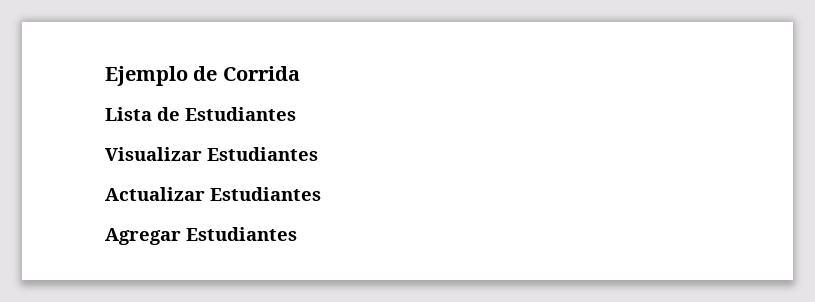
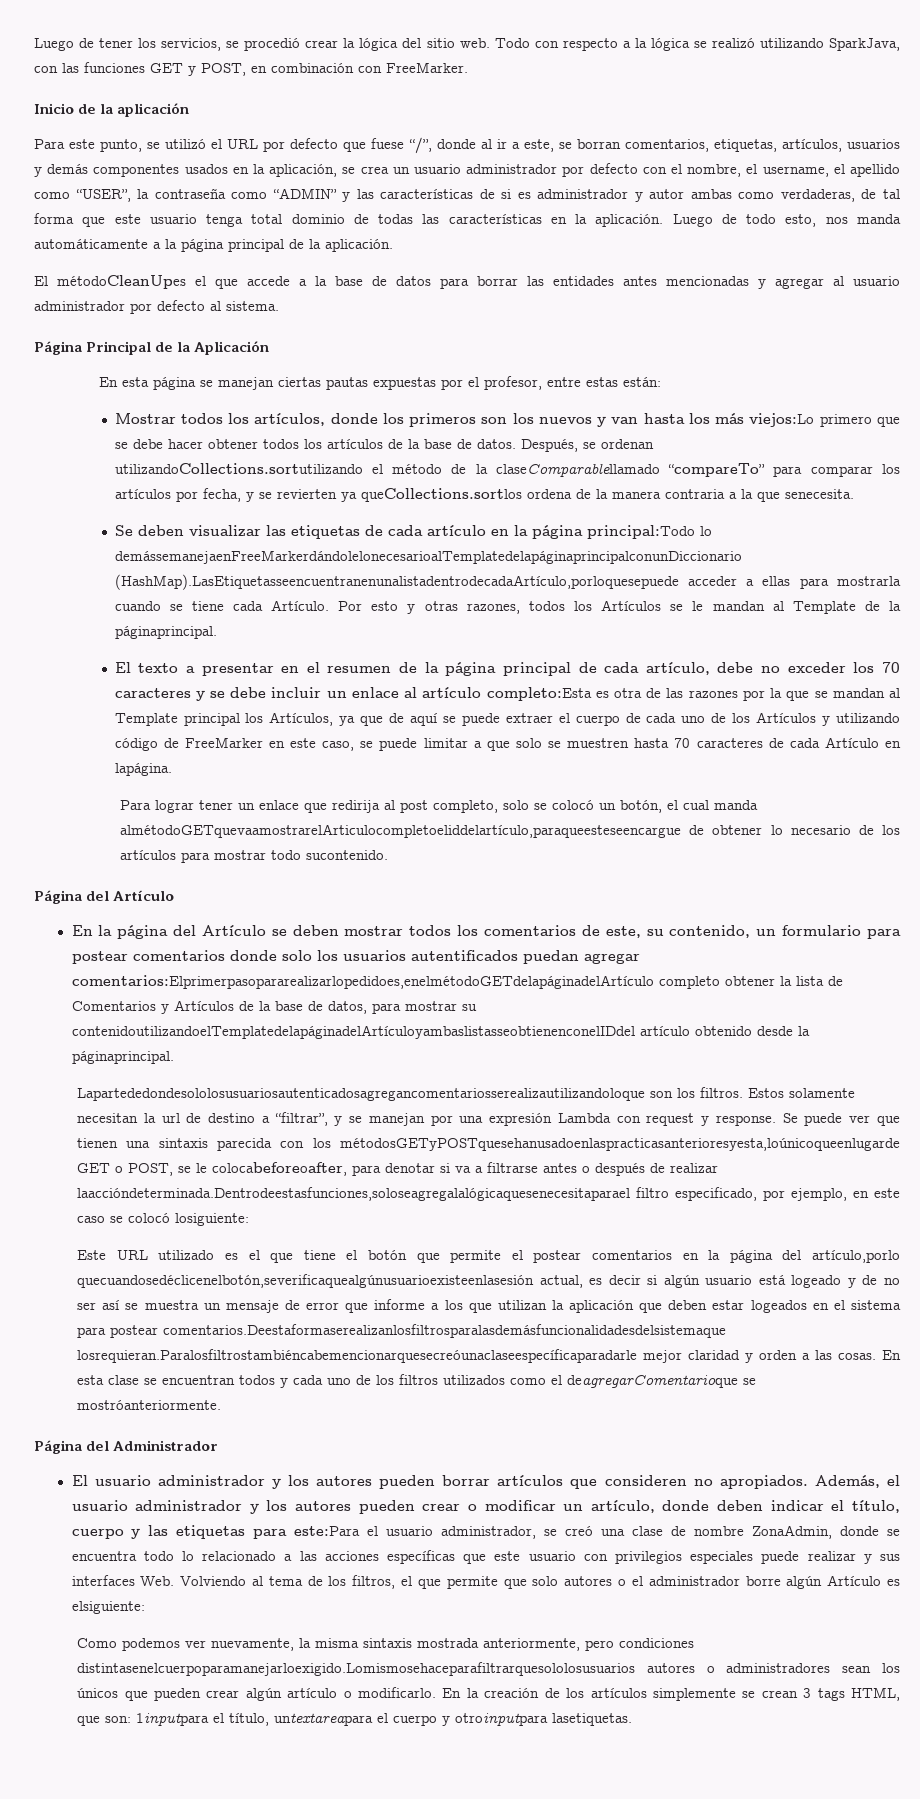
- Ejemplo de Corrida
- Lista de Estudiantes
- Visualizar Estudiantes
- Actualizar Estudiantes
- Agregar Estudiantes
+ Luego de tener los servicios, se procedió crear la lógica del sitio web. Todo con respecto a la lógica se realizó utilizando SparkJava, con las funciones GET y POST, en combinación con FreeMarker.
+ Inicio de la aplicación
+ Para este punto, se utilizó el URL por defecto que fuese “/”, donde al ir a este, se borran comentarios, etiquetas, artículos, usuarios y demás componentes usados en la aplicación, se crea un usuario administrador por defecto con el nombre, el username, el apellido como “USER”, la contraseña como “ADMIN” y las características de si es administrador y autor ambas como verdaderas, de tal forma que este usuario tenga total dominio de todas las características en la aplicación. Luego de todo esto, nos manda automáticamente a la página principal de la aplicación.
+ El métodoCleanUpes el que accede a la base de datos para borrar las entidades antes mencionadas y agregar al usuario administrador por defecto al sistema.
+ Página Principal de la Aplicación
+ En esta página se manejan ciertas pautas expuestas por el profesor, entre estas están:
+ Mostrar todos los artículos, donde los primeros son los nuevos y van hasta los más viejos:Lo primero que se debe hacer obtener todos los artículos de la base de datos. Después, se ordenan utilizandoCollections.sortutilizando el método de la claseComparablellamado “compareTo” para comparar los artículos por fecha, y se revierten ya queCollections.sortlos ordena de la manera contraria a la que senecesita.
+ Se deben visualizar las etiquetas de cada artículo en la página principal:Todo lo demássemanejaenFreeMarkerdándolelonecesarioalTemplatedelapáginaprincipalconunDiccionario (HashMap).LasEtiquetasseencuentranenunalistadentrodecadaArtículo,porloquesepuede acceder a ellas para mostrarla cuando se tiene cada Artículo. Por esto y otras razones, todos los Artículos se le mandan al Template de la páginaprincipal.
+ El texto a presentar en el resumen de la página principal de cada artículo, debe no exceder los 70 caracteres y se debe incluir un enlace al artículo completo:Esta es otra de las razones por la que se mandan al Template principal los Artículos, ya que de aquí se puede extraer el cuerpo de cada uno de los Artículos y utilizando código de FreeMarker en este caso, se puede limitar a que solo se muestren hasta 70 caracteres de cada Artículo en lapágina.
+ Para lograr tener un enlace que redirija al post completo, solo se colocó un botón, el cual manda almétodoGETquevaamostrarelArticulocompletoeliddelartículo,paraqueesteseencargue de obtener lo necesario de los artículos para mostrar todo sucontenido.
+ Página del Artículo
+ En la página del Artículo se deben mostrar todos los comentarios de este, su contenido, un formulario para postear comentarios donde solo los usuarios autentificados puedan agregar comentarios:Elprimerpasopararealizarlopedidoes,enelmétodoGETdelapáginadelArtículo completo obtener la lista de Comentarios y Artículos de la base de datos, para mostrar su contenidoutilizandoelTemplatedelapáginadelArtículoyambaslistasseobtienenconelIDdel artículo obtenido desde la páginaprincipal.
+ Lapartededondesololosusuariosautenticadosagregancomentariosserealizautilizandoloque son los filtros. Estos solamente necesitan la url de destino a “filtrar”, y se manejan por una expresión Lambda con request y response. Se puede ver que tienen una sintaxis parecida con los métodosGETyPOSTquesehanusadoenlaspracticasanterioresyesta,loúnicoqueenlugarde GET o POST, se le colocabeforeoafter, para denotar si va a filtrarse antes o después de realizar laaccióndeterminada.Dentrodeestasfunciones,soloseagregalalógicaquesenecesitaparael filtro especificado, por ejemplo, en este caso se colocó losiguiente:
+ Este URL utilizado es el que tiene el botón que permite el postear comentarios en la página del artículo,porlo quecuandosedéclicenelbotón,severificaquealgúnusuarioexisteenlasesión actual, es decir si algún usuario está logeado y de no ser así se muestra un mensaje de error que informe a los que utilizan la aplicación que deben estar logeados en el sistema para postear comentarios.Deestaformaserealizanlosfiltrosparalasdemásfuncionalidadesdelsistemaque losrequieran.Paralosfiltrostambiéncabemencionarquesecreóunaclaseespecíficaparadarle mejor claridad y orden a las cosas. En esta clase se encuentran todos y cada uno de los filtros utilizados como el deagregarComentarioque se mostróanteriormente.
+ Página del Administrador
+ El usuario administrador y los autores pueden borrar artículos que consideren no apropiados. Además, el usuario administrador y los autores pueden crear o modificar un artículo, donde deben indicar el título, cuerpo y las etiquetas para este:Para el usuario administrador, se creó una clase de nombre ZonaAdmin, donde se encuentra todo lo relacionado a las acciones específicas que este usuario con privilegios especiales puede realizar y sus interfaces Web. Volviendo al tema de los filtros, el que permite que solo autores o el administrador borre algún Artículo es elsiguiente:
+ Como podemos ver nuevamente, la misma sintaxis mostrada anteriormente, pero condiciones distintasenelcuerpoparamanejarloexigido.Lomismosehaceparafiltrarquesololosusuarios autores o administradores sean los únicos que pueden crear algún artículo o modificarlo. En la creación de los artículos simplemente se crean 3 tags HTML, que son: 1inputpara el título, untextareapara el cuerpo y otroinputpara lasetiquetas.

